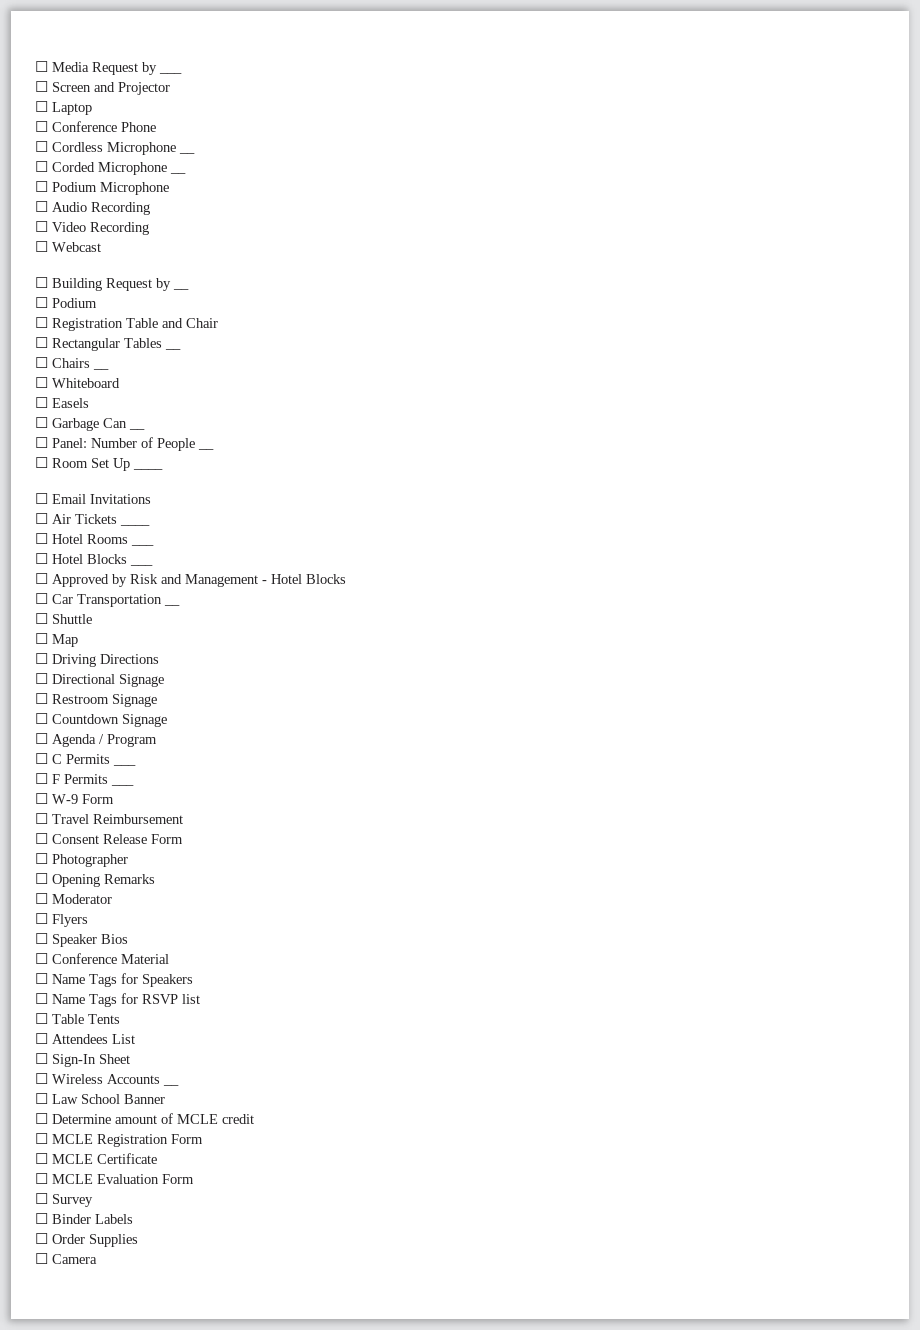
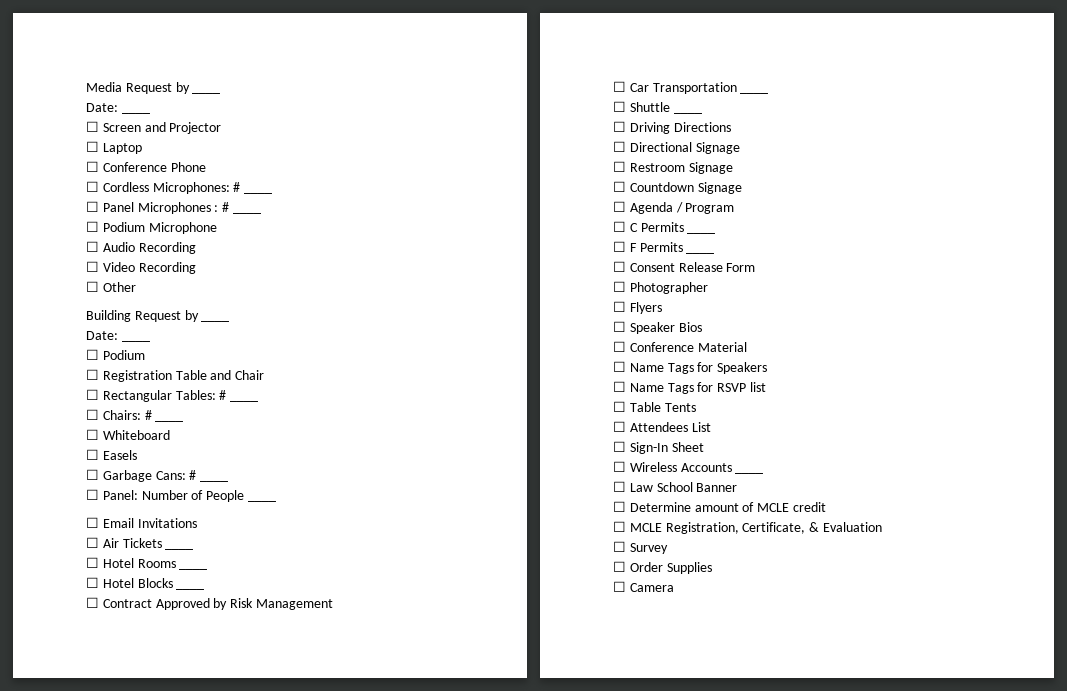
- ☐ Media Request by ___
+ Media Request by ____
+ Date: ____
- ☐ Cordless Microphone __
- ☐ Corded Microphone __
+ ☐ Cordless Microphones: # ____
+ ☐ Panel Microphones : # ____
- ☐ Webcast
- ☐ Building Request by __
+ ☐ Other
+ Building Request by ____
+ Date: ____
- ☐ Rectangular Tables __
- ☐ Chairs __
+ ☐ Rectangular Tables: # ____
+ ☐ Chairs: # ____
- ☐ Garbage Can __
+ ☐ Garbage Cans: # ____
- ☐ Panel: Number of People __
- ☐ Room Set Up ____
+ ☐ Panel: Number of People ____
- ☐ Hotel Rooms ___
+ ☐ Hotel Rooms ____
- ☐ Hotel Blocks ___
- ☐ Approved by Risk and Management - Hotel Blocks
+ ☐ Hotel Blocks ____
+ ☐ Contract Approved by Risk Management
- ☐ Car Transportation __
+ ☐ Car Transportation ____
- ☐ Shuttle
- ☐ Map
+ ☐ Shuttle ____
- ☐ C Permits ___
+ ☐ C Permits ____
- ☐ F Permits ___
- ☐ W-9 Form
- ☐ Travel Reimbursement
+ ☐ F Permits ____
- ☐ Opening Remarks
- ☐ Moderator
- ☐ Wireless Accounts __
+ ☐ Wireless Accounts ____
- ☐ MCLE Registration Form
- ☐ MCLE Certificate
- ☐ MCLE Evaluation Form
+ ☐ MCLE Registration, Certificate, & Evaluation
- ☐ Binder Labels

